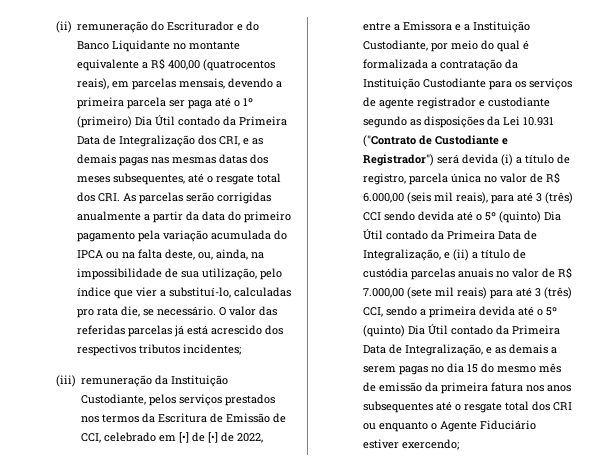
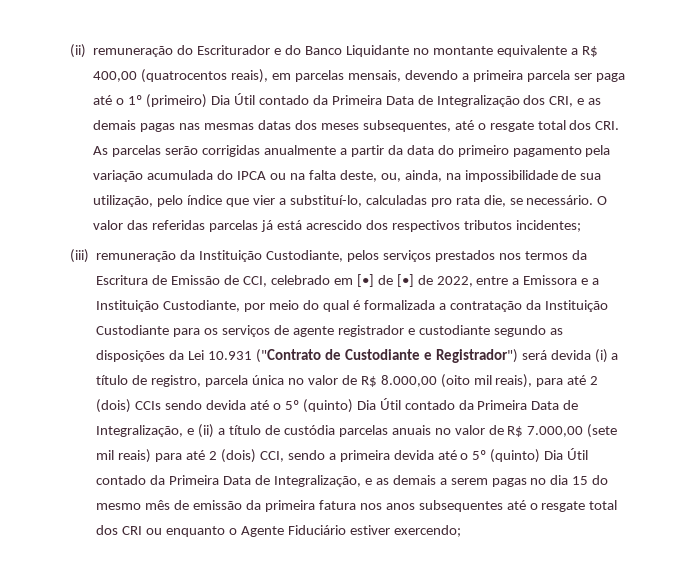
- (iii) remuneração da Instituição Custodiante, pelos serviços prestados nos termos da Escritura de Emissão de CCI, celebrado em [•] de [•] de 2022, entre a Emissora e a Instituição Custodiante, por meio do qual é formalizada a contratação da Instituição Custodiante para os serviços de agente registrador e custodiante segundo as disposições da Lei 10.931 ("Contrato de Custodiante e Registrador") será devida (i) a título de registro, parcela única no valor de R$ 6.000,00 (seis mil reais), para até 3 (três) CCI sendo devida até o 5º (quinto) Dia Útil contado da Primeira Data de Integralização, e (ii) a título de custódia parcelas anuais no valor de R$ 7.000,00 (sete mil reais) para até 3 (três) CCI, sendo a primeira devida até o 5º (quinto) Dia Útil contado da Primeira Data de Integralização, e as demais a serem pagas no dia 15 do mesmo mês de emissão da primeira fatura nos anos subsequentes até o resgate total dos CRI ou enquanto o Agente Fiduciário estiver exercendo;
+ (iii) remuneração da Instituição Custodiante, pelos serviços prestados nos termos da Escritura de Emissão de CCI, celebrado em [•] de [•] de 2022, entre a Emissora e a Instituição Custodiante, por meio do qual é formalizada a contratação da Instituição Custodiante para os serviços de agente registrador e custodiante segundo as disposições da Lei 10.931 ("Contrato de Custodiante e Registrador") será devida (i) a título de registro, parcela única no valor de R$ 8.000,00 (oito mil reais), para até 2 (dois) CCIs sendo devida até o 5º (quinto) Dia Útil contado da Primeira Data de Integralização, e (ii) a título de custódia parcelas anuais no valor de R$ 7.000,00 (sete mil reais) para até 2 (dois) CCI, sendo a primeira devida até o 5º (quinto) Dia Útil contado da Primeira Data de Integralização, e as demais a serem pagas no dia 15 do mesmo mês de emissão da primeira fatura nos anos subsequentes até o resgate total dos CRI ou enquanto o Agente Fiduciário estiver exercendo;

